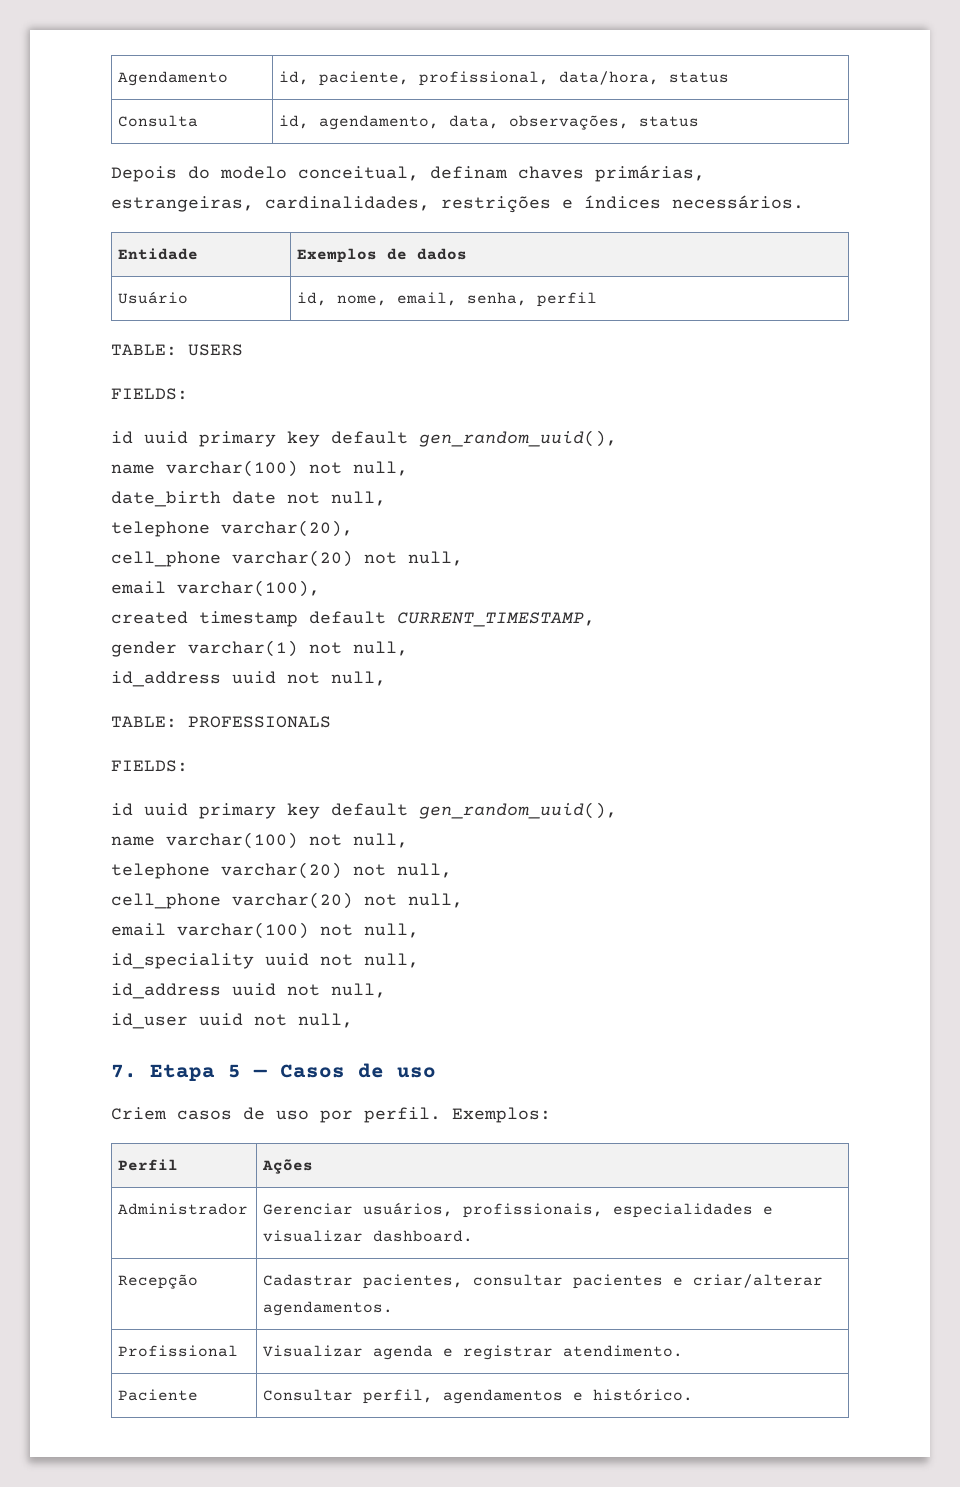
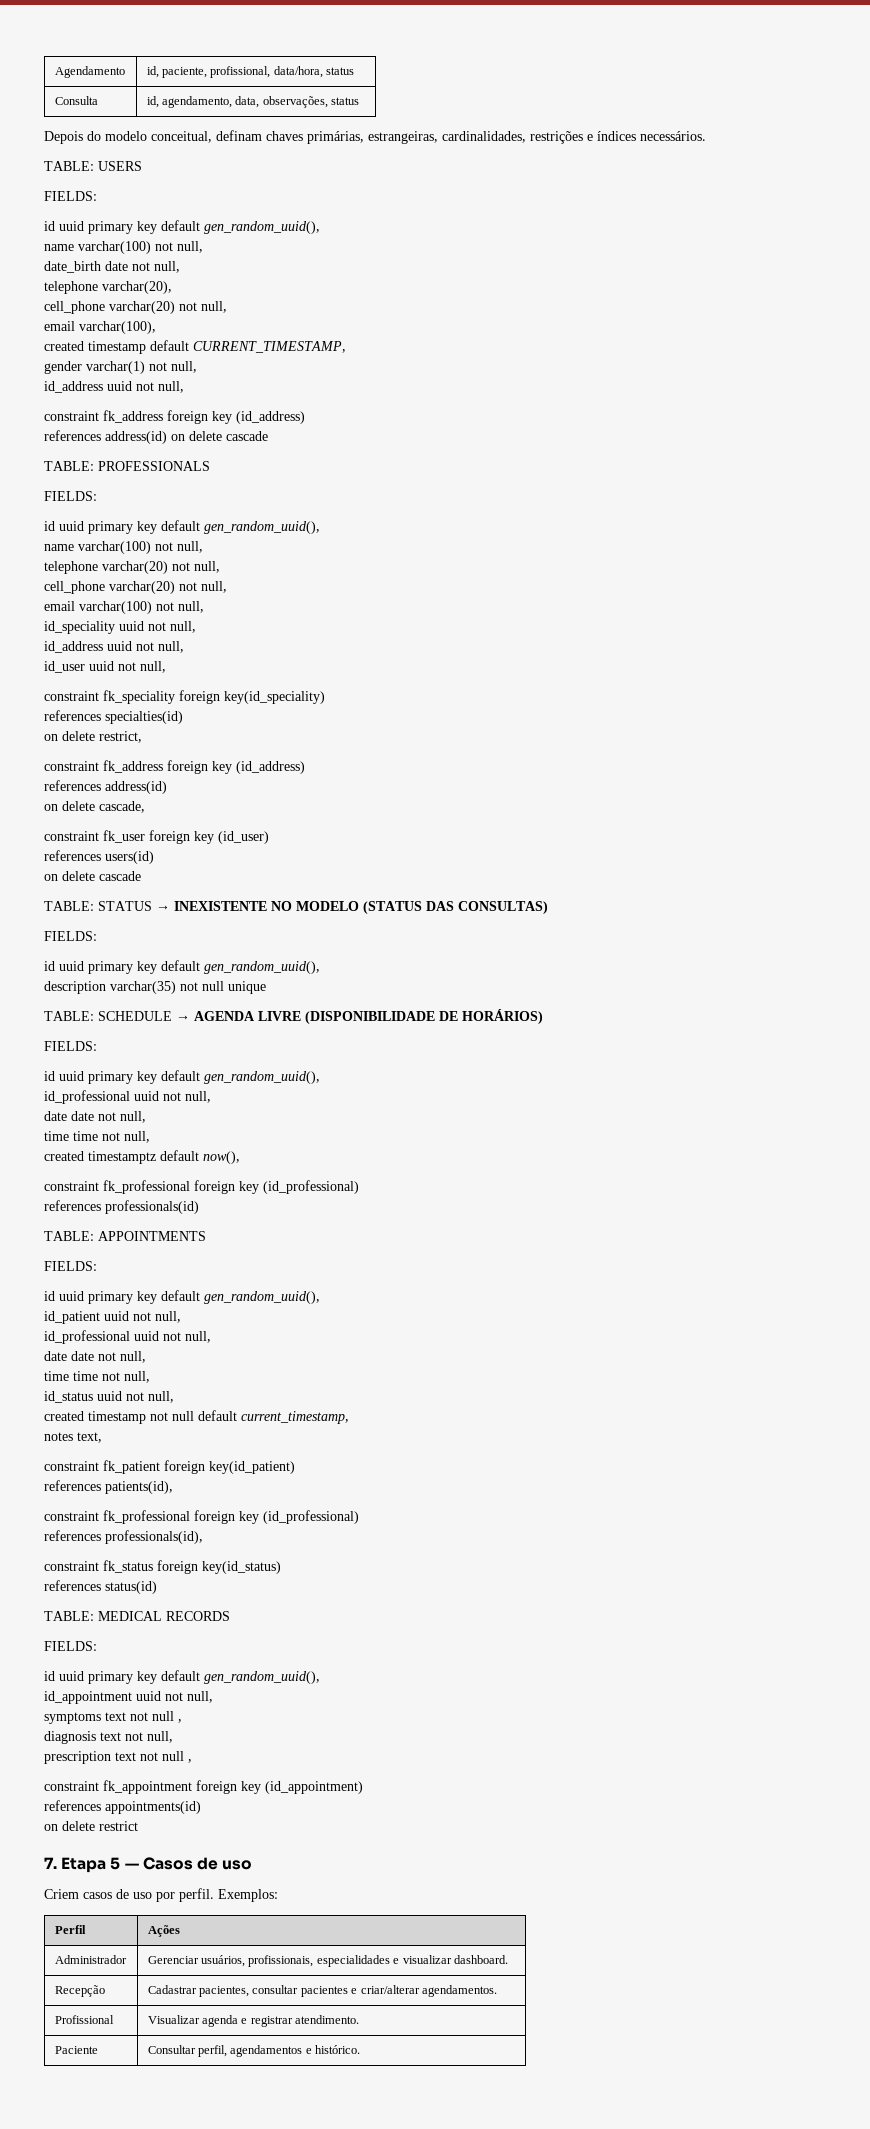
- Entidade | Exemplos de dados
- Usuário | id, nome, email, senha, perfil
  gender varchar(1) not null,
  id_address uuid not null,
+ constraint fk_address foreign key (id_address)
+ references address(id) on delete cascade
+ constraint fk_speciality foreign key(id_speciality)
+ references specialties(id)
+ on delete restrict,
+ constraint fk_address foreign key (id_address)
+ references address(id)
+ on delete cascade,
+ constraint fk_user foreign key (id_user)
+ references users(id)
+ on delete cascade
+ TABLE: STATUS → INEXISTENTE NO MODELO (STATUS DAS CONSULTAS)
+ FIELDS:
+ id uuid primary key default gen_random_uuid(),
+ description varchar(35) not null unique
+ TABLE: SCHEDULE → AGENDA LIVRE (DISPONIBILIDADE DE HORÁRIOS)
+ FIELDS:
+ id uuid primary key default gen_random_uuid(),
+ id_professional uuid not null,
+ date date not null,
+ time time not null,
+ created timestamptz default now(),
+ constraint fk_professional foreign key (id_professional)
+ references professionals(id)
+ TABLE: APPOINTMENTS
+ FIELDS:
+ id uuid primary key default gen_random_uuid(),
+ id_patient uuid not null,
+ id_professional uuid not null,
+ date date not null,
+ time time not null,
+ id_status uuid not null,
+ created timestamp not null default current_timestamp,
+ notes text,
+ constraint fk_patient foreign key(id_patient)
+ references patients(id),
+ constraint fk_professional foreign key (id_professional)
+ references professionals(id),
+ constraint fk_status foreign key(id_status)
+ references status(id)
+ TABLE: MEDICAL RECORDS
+ FIELDS:
+ id uuid primary key default gen_random_uuid(),
+ id_appointment uuid not null,
+ symptoms text not null ,
+ diagnosis text not null,
+ prescription text not null ,
+ constraint fk_appointment foreign key (id_appointment)
+ references appointments(id)
+ on delete restrict

